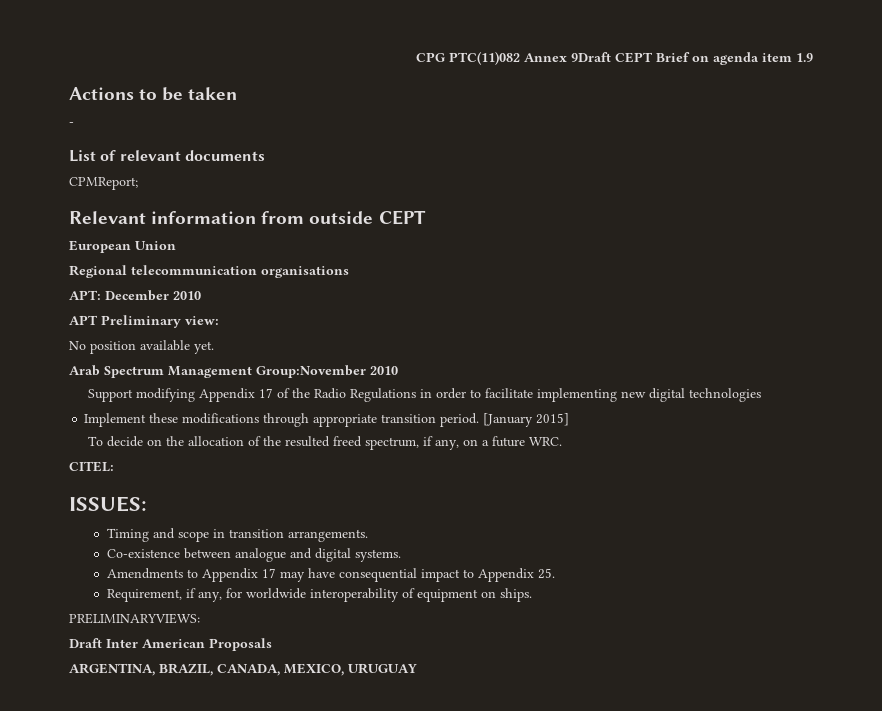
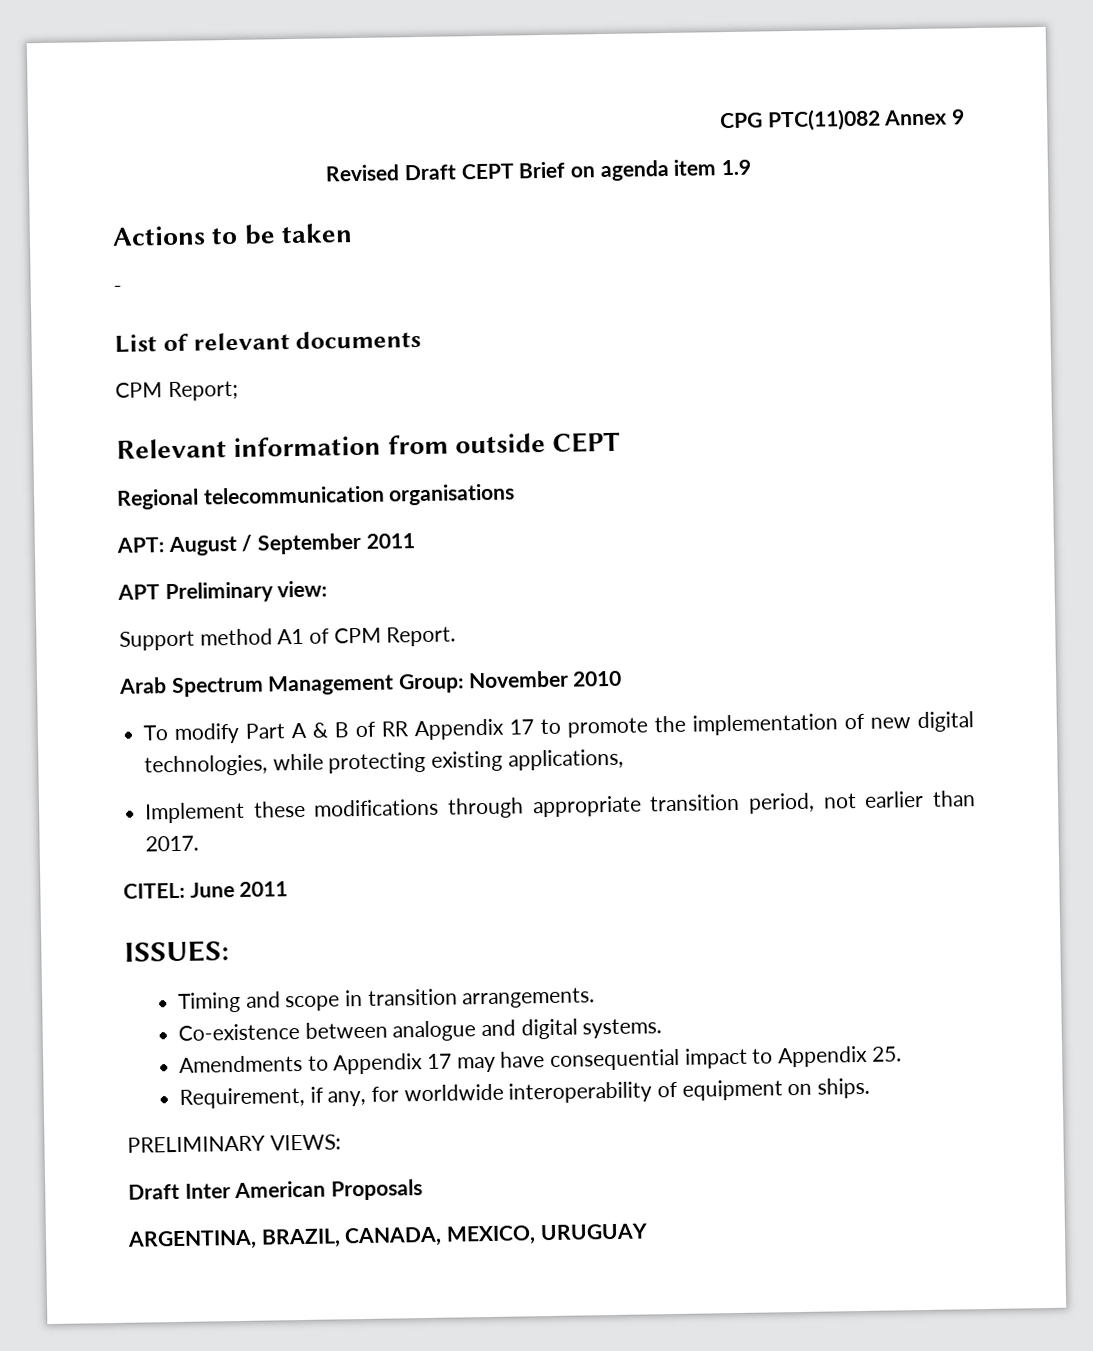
- CPG PTC(11)082 Annex 9Draft CEPT Brief on agenda item 1.9
+ CPG PTC(11)082 Annex 9
+ Revised Draft CEPT Brief on agenda item 1.9
- CPMReport;
+ CPM Report;
- European Union
- APT: December 2010
+ APT: August / September 2011
- No position available yet.
+ Support method A1 of CPM Report.
- Arab Spectrum Management Group:November 2010
- Support modifying Appendix 17 of the Radio Regulations in order to facilitate implementing new digital technologies
+ Arab Spectrum Management Group: November 2010
+ To modify Part A & B of RR Appendix 17 to promote the implementation of new digital technologies, while protecting existing applications,
- Implement these modifications through appropriate transition period. [January 2015]
- To decide on the allocation of the resulted freed spectrum, if any, on a future WRC.
+ Implement these modifications through appropriate transition period, not earlier than 2017.
- CITEL:
+ CITEL: June 2011
- PRELIMINARYVIEWS:
+ PRELIMINARY VIEWS:

